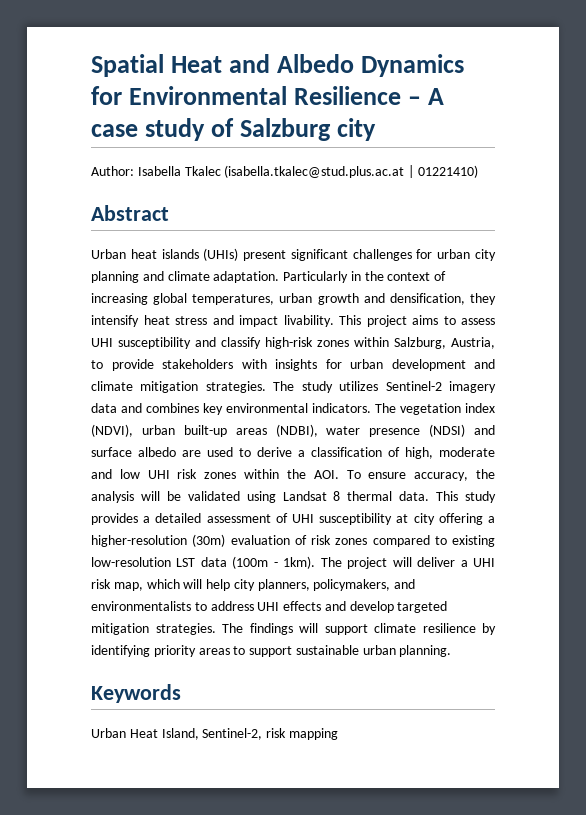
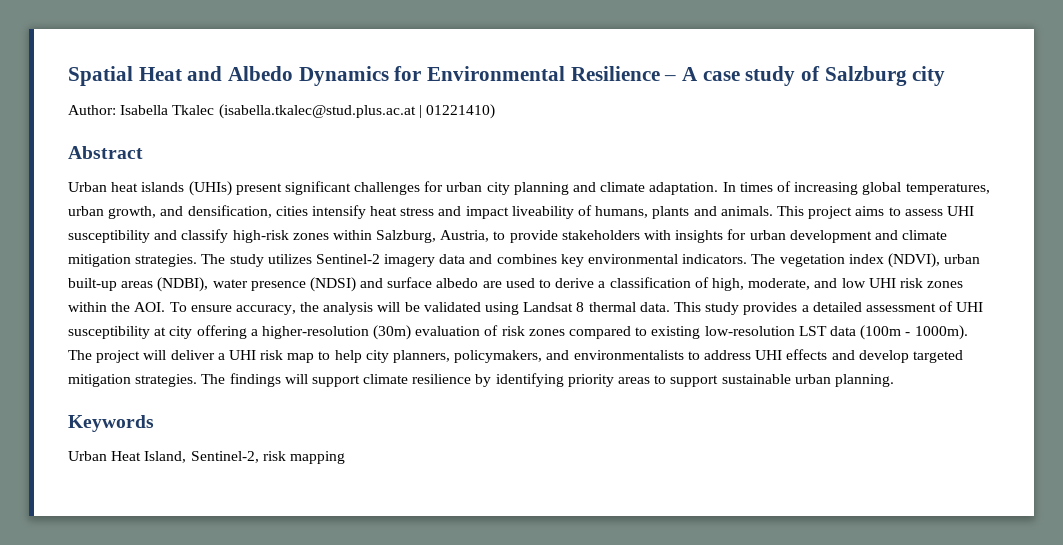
- Particularly in the context of increasing global temperatures, urban growth and densification, they intensify heat stress and impact livability.
+ In times of increasing global temperatures, urban growth, and densification, cities intensify heat stress and impact liveability of humans, plants and animals.
- The vegetation index (NDVI), urban built-up areas (NDBI), water presence (NDSI) and surface albedo are used to derive a classification of high, moderate and low UHI risk zones within the AOI. To ensure accuracy, the analysis will be validated using Landsat 8 thermal data.
+ The vegetation index (NDVI), urban built-up areas (NDBI), water presence (NDSI) and surface albedo are used to derive a classification of high, moderate, and low UHI risk zones within the AOI. To ensure accuracy, the analysis will be validated using Landsat 8 thermal data.
- This study provides a detailed assessment of UHI susceptibility at city offering a higher-resolution (30m) evaluation of risk zones compared to existing low-resolution LST data (100m - 1km).
+ This study provides a detailed assessment of UHI susceptibility at city offering a higher-resolution (30m) evaluation of risk zones compared to existing low-resolution LST data (100m - 1000m).
- The project will deliver a UHI risk map, which will help city planners, policymakers, and environmentalists to address UHI effects and develop targeted mitigation strategies.
+ The project will deliver a UHI risk map to help city planners, policymakers, and environmentalists to address UHI effects and develop targeted mitigation strategies.

